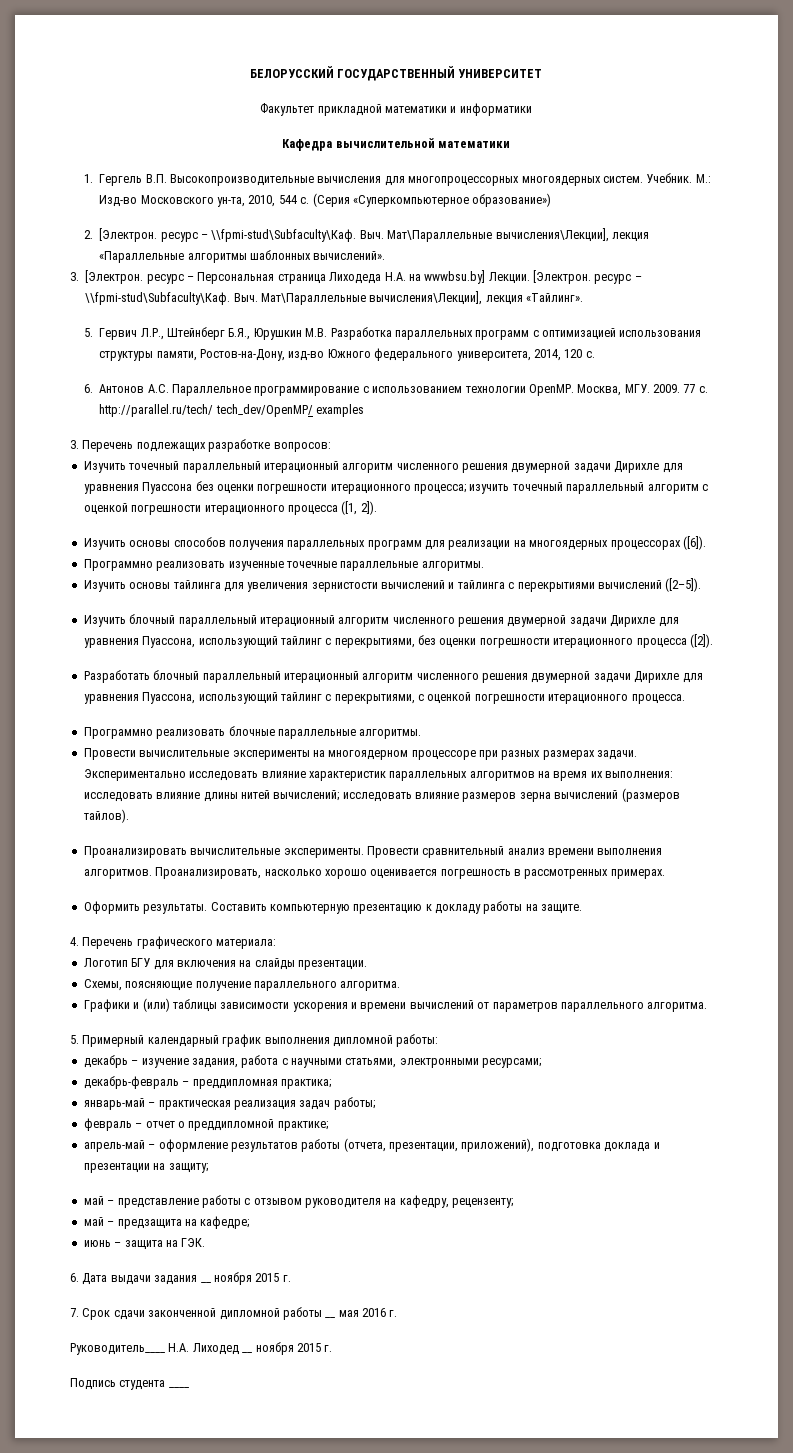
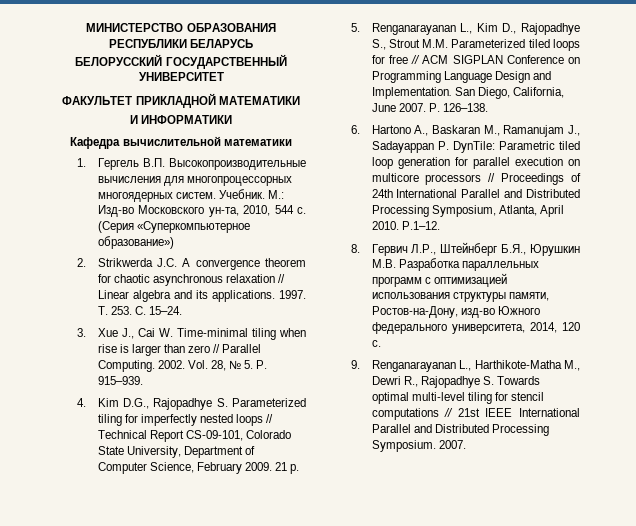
+ МИНИСТЕРСТВО ОБРАЗОВАНИЯ РЕСПУБЛИКИ БЕЛАРУСЬ
- Факультет прикладной математики и информатики
+ ФАКУЛЬТЕТ ПРИКЛАДНОЙ МАТЕМАТИКИ
+ И ИНФОРМАТИКИ
- 2. [Электрон. ресурс – \\fpmi-stud\Subfaculty\Каф. Выч. Мат\Параллельные вычисления\Лекции], лекция «Параллельные алгоритмы шаблонных вычислений».
- 3. [Электрон. ресурс – Персональная страница Лиходеда Н.А. на wwwbsu.by] Лекции. [Электрон. ресурс – \\fpmi-stud\Subfaculty\Каф. Выч. Мат\Параллельные вычисления\Лекции], лекция «Тайлинг».
- 5. Гервич Л.Р., Штейнберг Б.Я., Юрушкин М.В. Разработка параллельных программ с оптимизацией использования структуры памяти, Ростов-на-Дону, изд-во Южного федерального университета, 2014, 120 с.
+ 2. Strikwerda J.C. A convergence theorem for chaotic asynchronous relaxation // Linear algebra and its applications. 1997. Т. 253. С. 15–24.
+ 3. Xue J., Cai W. Time-minimal tiling when rise is larger than zero // Parallel Computing. 2002. Vol. 28, № 5. P. 915–939.
+ 4. Kim D.G., Rajopadhye S. Parameterized tiling for imperfectly nested loops // Technical Report CS-09-101, Colorado State University, Department of Computer Science, February 2009. 21 p.
+ 5. Renganarayanan L., Kim D., Rajopadhye S., Strout M.M. Parameterized tiled loops for free // ACM SIGPLAN Conference on Programming Language Design and Implementation. San Diego, California, June 2007. P. 126–138.
+ 6. Hartono A., Baskaran M., Ramanujam J., Sadayappan P. DynTile: Parametric tiled loop generation for parallel execution on multicore processors // Proceedings of 24th International Parallel and Distributed Processing Symposium, Atlanta, April 2010. P.1–12.
+ 8. Гервич Л.Р., Штейнберг Б.Я., Юрушкин М.В. Разработка параллельных программ с оптимизацией использования структуры памяти, Ростов-на-Дону, изд-во Южного федерального университета, 2014, 120 с.
- 6. Антонов А.С. Параллельное программирование с использованием технологии OpenMP. Москва, МГУ. 2009. 77 с. http://parallel.ru/tech/ tech_dev/OpenMP/ examples
- 3. Перечень подлежащих разработке вопросов:
- Изучить точечный параллельный итерационный алгоритм численного решения двумерной задачи Дирихле для уравнения Пуассона без оценки погрешности итерационного процесса; изучить точечный параллельный алгоритм с оценкой погрешности итерационного процесса ([1, 2]).
- Изучить основы способов получения параллельных программ для реализации на многоядерных процессорах ([6]).
- Программно реализовать изученные точечные параллельные алгоритмы.
- Изучить основы тайлинга для увеличения зернистости вычислений и тайлинга с перекрытиями вычислений ([2–5]).
- Изучить блочный параллельный итерационный алгоритм численного решения двумерной задачи Дирихле для уравнения Пуассона, использующий тайлинг с перекрытиями, без оценки погрешности итерационного процесса ([2]).
- Разработать блочный параллельный итерационный алгоритм численного решения двумерной задачи Дирихле для уравнения Пуассона, использующий тайлинг с перекрытиями, с оценкой погрешности итерационного процесса.
- Программно реализовать блочные параллельные алгоритмы.
- Провести вычислительные эксперименты на многоядерном процессоре при разных размерах задачи. Экспериментально исследовать влияние характеристик параллельных алгоритмов на время их выполнения: исследовать влияние длины нитей вычислений; исследовать влияние размеров зерна вычислений (размеров тайлов).
- Проанализировать вычислительные эксперименты. Провести сравнительный анализ времени выполнения алгоритмов. Проанализировать, насколько хорошо оценивается погрешность в рассмотренных примерах.
- Оформить результаты. Составить компьютерную презентацию к докладу работы на защите.
- 4. Перечень графического материала:
- Логотип БГУ для включения на слайды презентации.
- Схемы, поясняющие получение параллельного алгоритма.
- Графики и (или) таблицы зависимости ускорения и времени вычислений от параметров параллельного алгоритма.
- 5. Примерный календарный график выполнения дипломной работы:
- декабрь – изучение задания, работа с научными статьями, электронными ресурсами;
- декабрь-февраль – преддипломная практика;
- январь-май – практическая реализация задач работы;
- февраль – отчет о преддипломной практике;
- апрель-май – оформление результатов работы (отчета, презентации, приложений), подготовка доклада и презентации на защиту;
- май – представление работы с отзывом руководителя на кафедру, рецензенту;
- май – предзащита на кафедре;
- июнь – защита на ГЭК.
- 6. Дата выдачи задания __ ноября 2015 г.
- 7. Срок сдачи законченной дипломной работы __ мая 2016 г.
- Руководитель____ Н.А. Лиходед __ ноября 2015 г.
- Подпись студента ____
+ 9. Renganarayanan L., Harthikote-Matha M., Dewri R., Rajopadhye S. Towards optimal multi-level tiling for stencil computations // 21st IEEE International Parallel and Distributed Processing Symposium. 2007.

